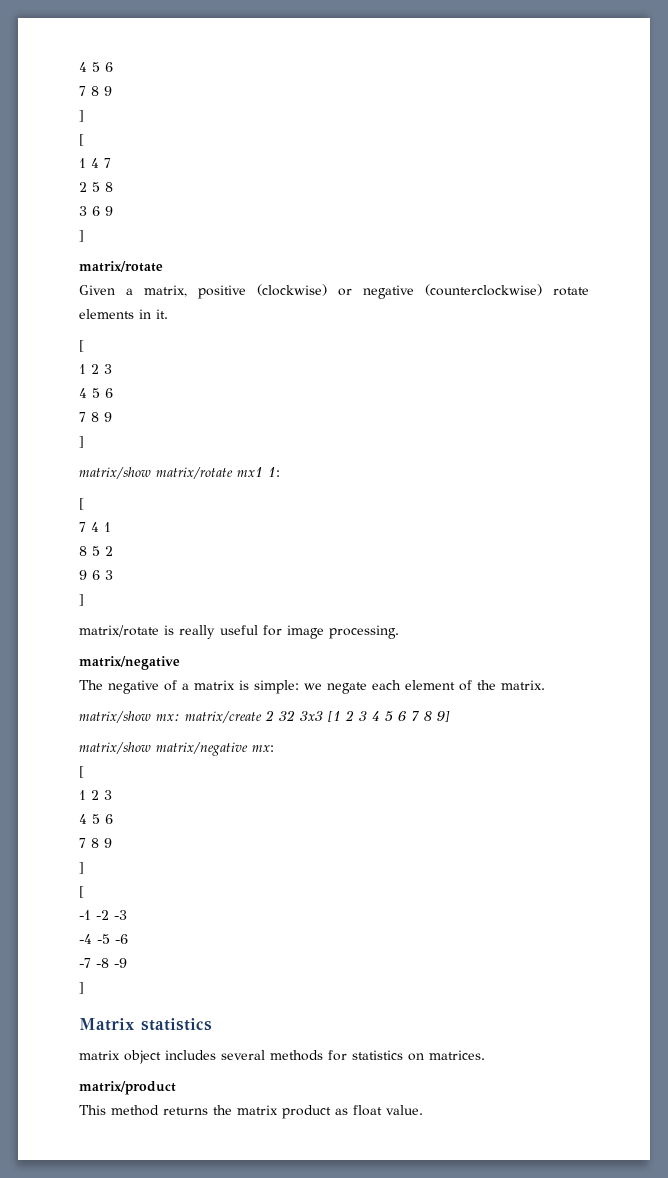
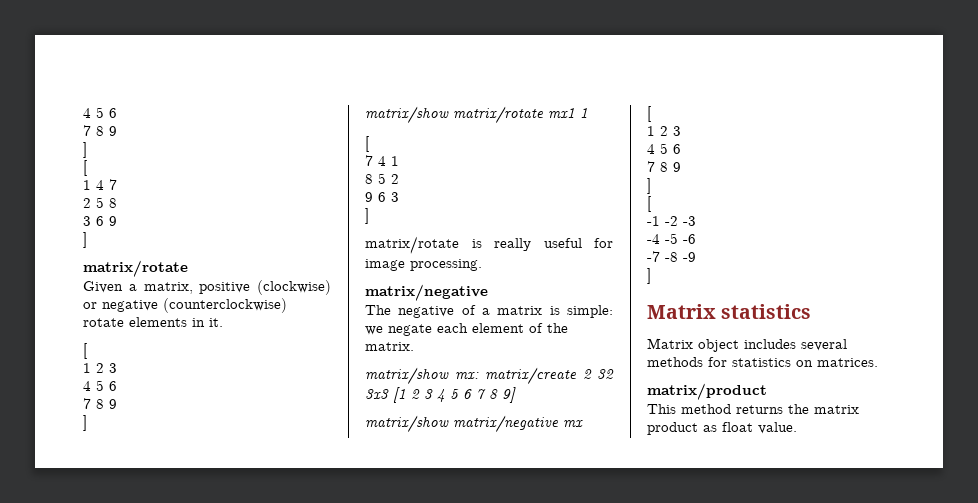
- matrix/show matrix/rotate mx1 1:
+ matrix/show matrix/rotate mx1 1
- matrix/show matrix/negative mx:
+ matrix/show matrix/negative mx
- matrix object includes several methods for statistics on matrices.
+ Matrix object includes several methods for statistics on matrices.

